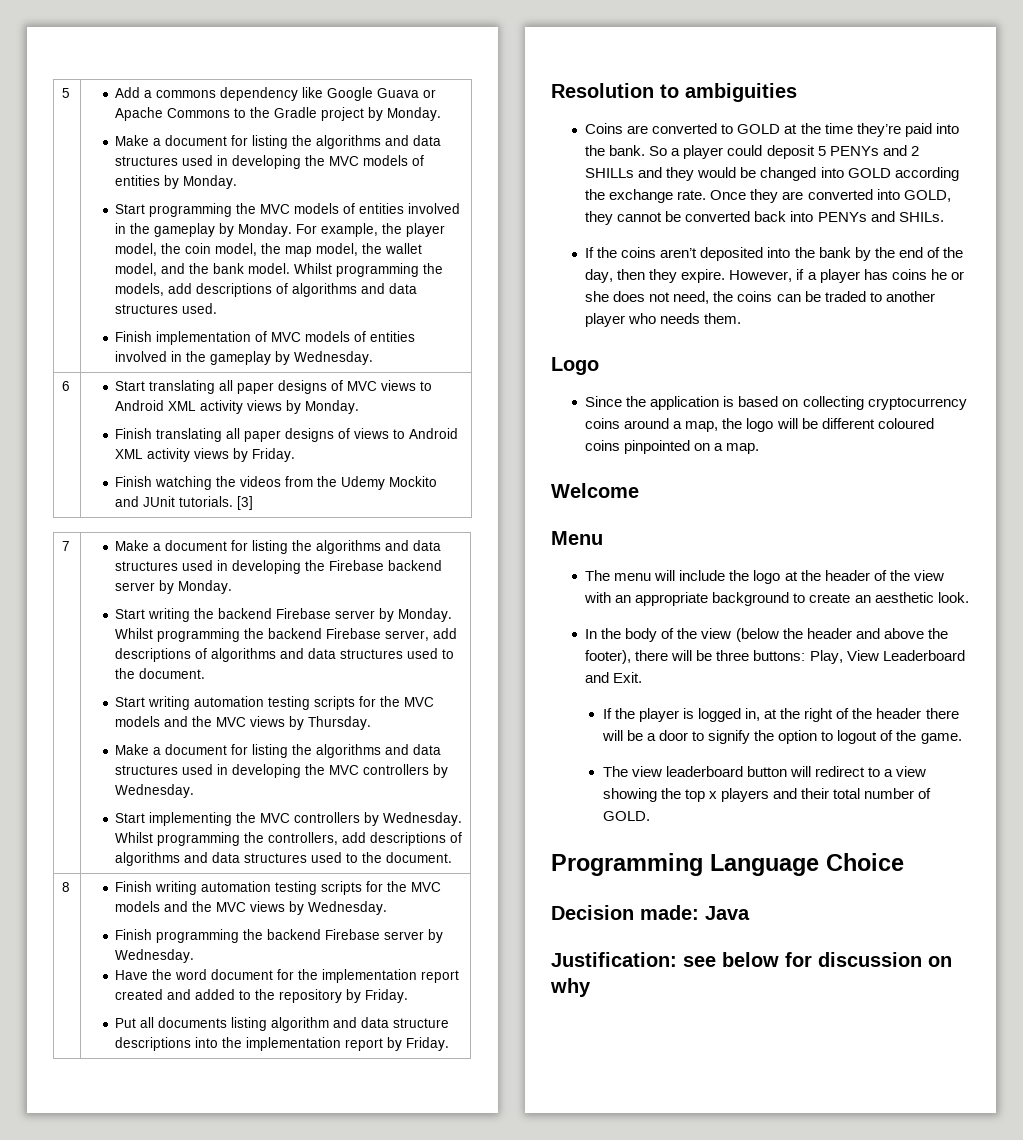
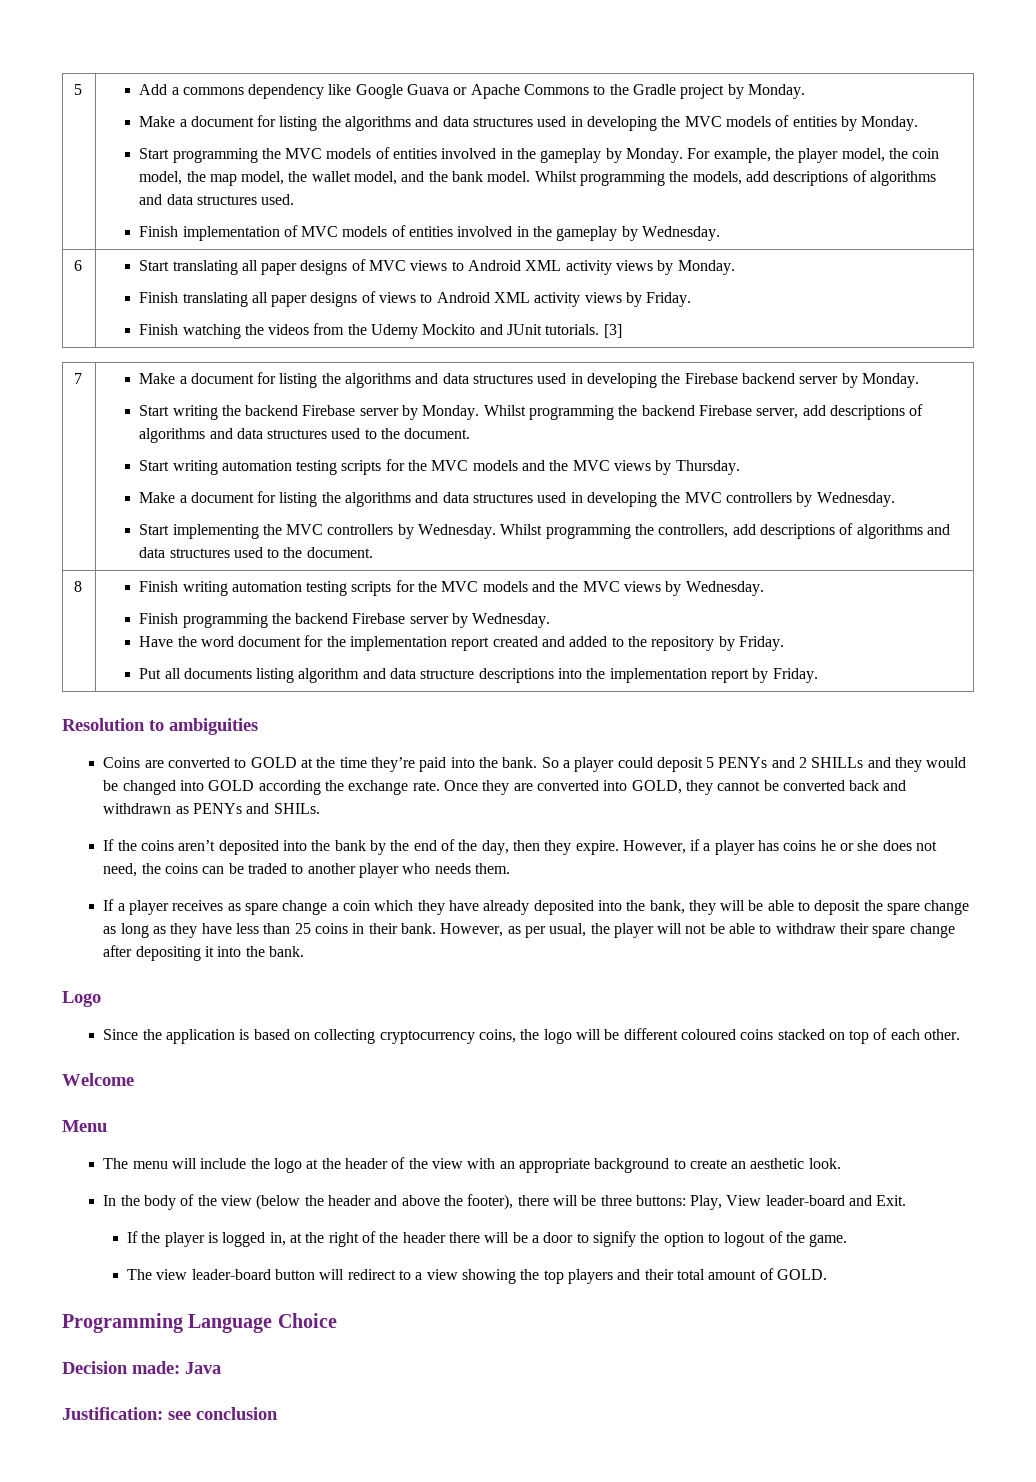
- Once they are converted into GOLD, they cannot be converted back into PENYs and SHILs.
+ Once they are converted into GOLD, they cannot be converted back and withdrawn as PENYs and SHILs.
+ If a player receives as spare change a coin which they have already deposited into the bank, they will be able to deposit the spare change as long as they have less than 25 coins in their bank. However, as per usual, the player will not be able to withdraw their spare change after depositing it into the bank.
- Since the application is based on collecting cryptocurrency coins around a map, the logo will be different coloured coins pinpointed on a map.
+ Since the application is based on collecting cryptocurrency coins, the logo will be different coloured coins stacked on top of each other.
- In the body of the view (below the header and above the footer), there will be three buttons: Play, View Leaderboard and Exit.
+ In the body of the view (below the header and above the footer), there will be three buttons: Play, View leader-board and Exit.
- The view leaderboard button will redirect to a view showing the top x players and their total number of GOLD.
+ The view leader-board button will redirect to a view showing the top players and their total amount of GOLD.
- Justification: see below for discussion on why
+ Justification: see conclusion

